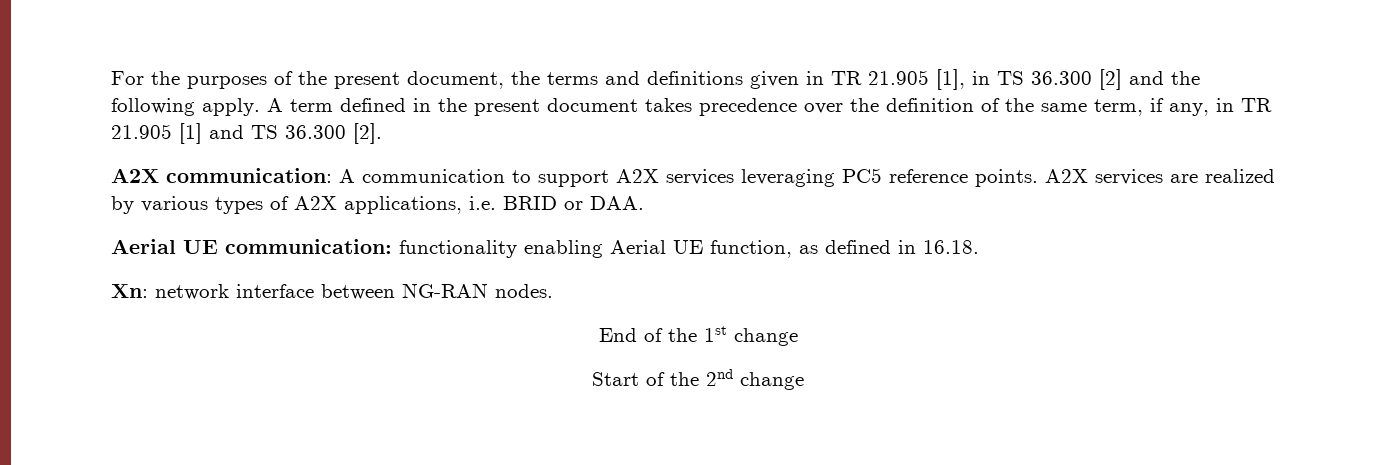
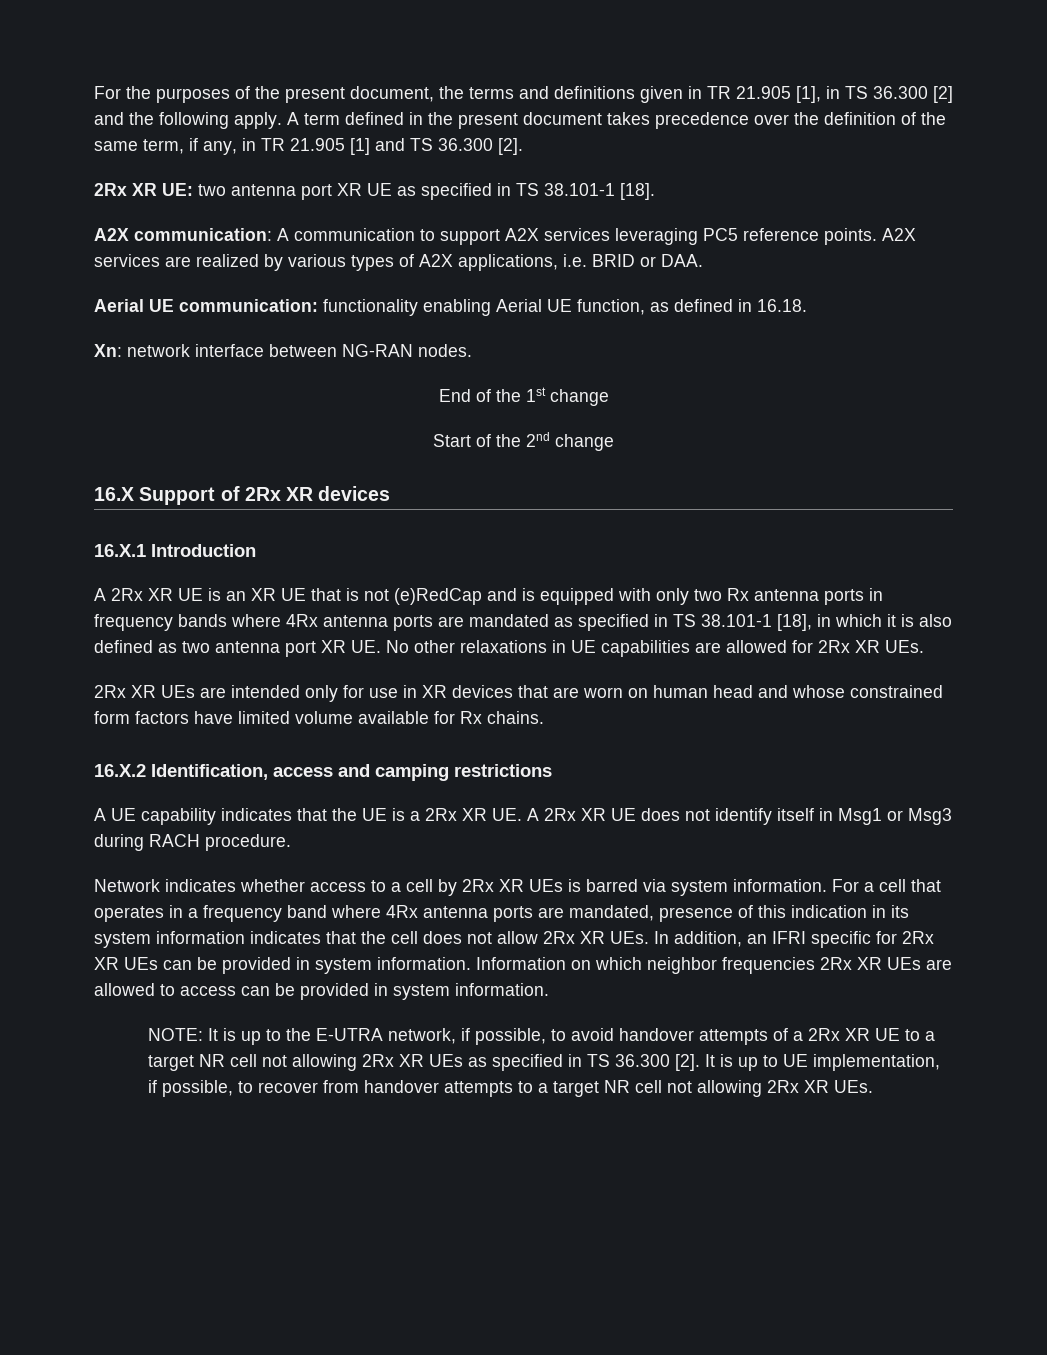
+ 2Rx XR UE: two antenna port XR UE as specified in TS 38.101-1 [18].
+ 16.X Support of 2Rx XR devices
+ 16.X.1 Introduction
+ A 2Rx XR UE is an XR UE that is not (e)RedCap and is equipped with only two Rx antenna ports in frequency bands where 4Rx antenna ports are mandated as specified in TS 38.101-1 [18], in which it is also defined as two antenna port XR UE. No other relaxations in UE capabilities are allowed for 2Rx XR UEs.
+ 2Rx XR UEs are intended only for use in XR devices that are worn on human head and whose constrained form factors have limited volume available for Rx chains.
+ 16.X.2 Identification, access and camping restrictions
+ A UE capability indicates that the UE is a 2Rx XR UE. A 2Rx XR UE does not identify itself in Msg1 or Msg3 during RACH procedure.
+ Network indicates whether access to a cell by 2Rx XR UEs is barred via system information. For a cell that operates in a frequency band where 4Rx antenna ports are mandated, presence of this indication in its system information indicates that the cell does not allow 2Rx XR UEs. In addition, an IFRI specific for 2Rx XR UEs can be provided in system information. Information on which neighbor frequencies 2Rx XR UEs are allowed to access can be provided in system information.
+ NOTE: It is up to the E-UTRA network, if possible, to avoid handover attempts of a 2Rx XR UE to a target NR cell not allowing 2Rx XR UEs as specified in TS 36.300 [2]. It is up to UE implementation, if possible, to recover from handover attempts to a target NR cell not allowing 2Rx XR UEs.

